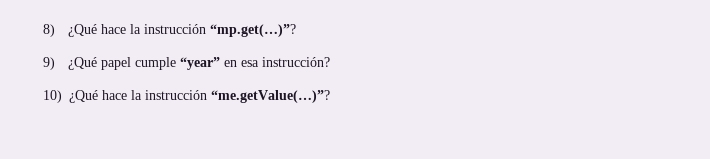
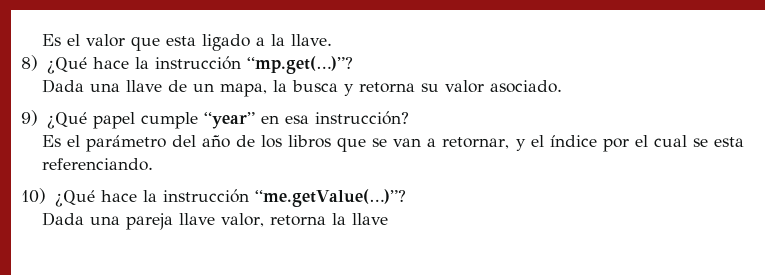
+ Es el valor que esta ligado a la llave.
+ Dada una llave de un mapa, la busca y retorna su valor asociado.
+ Es el parámetro del año de los libros que se van a retornar, y el índice por el cual se esta referenciando.
+ Dada una pareja llave valor, retorna la llave

